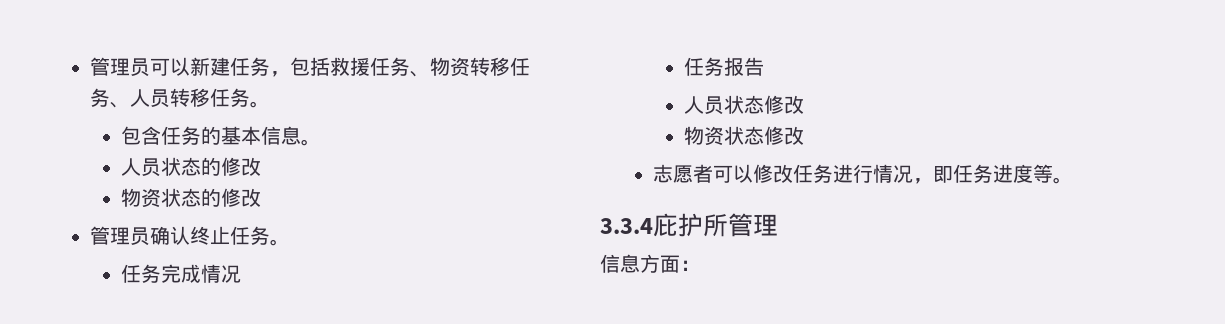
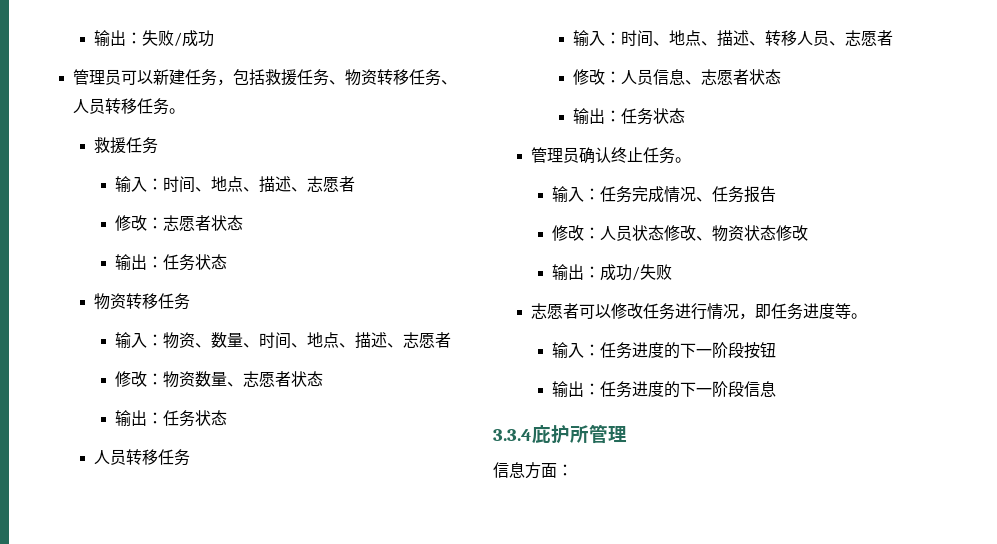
+ 输出：失败/成功
  管理员可以新建任务，包括救援任务、物资转移任务、人员转移任务。
- 包含任务的基本信息。
- 人员状态的修改
- 物资状态的修改
+ 救援任务
+ 输入：时间、地点、描述、志愿者
+ 修改：志愿者状态
+ 输出：任务状态
+ 物资转移任务
+ 输入：物资、数量、时间、地点、描述、志愿者
+ 修改：物资数量、志愿者状态
+ 输出：任务状态
+ 人员转移任务
+ 输入：时间、地点、描述、转移人员、志愿者
+ 修改：人员信息、志愿者状态
+ 输出：任务状态
- 任务完成情况
- 任务报告
+ 输入：任务完成情况、任务报告
- 人员状态修改
- 物资状态修改
+ 修改：人员状态修改、物资状态修改
+ 输出：成功/失败
+ 输入：任务进度的下一阶段按钮
+ 输出：任务进度的下一阶段信息

